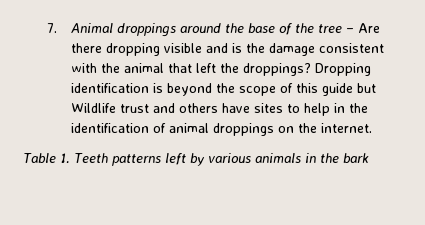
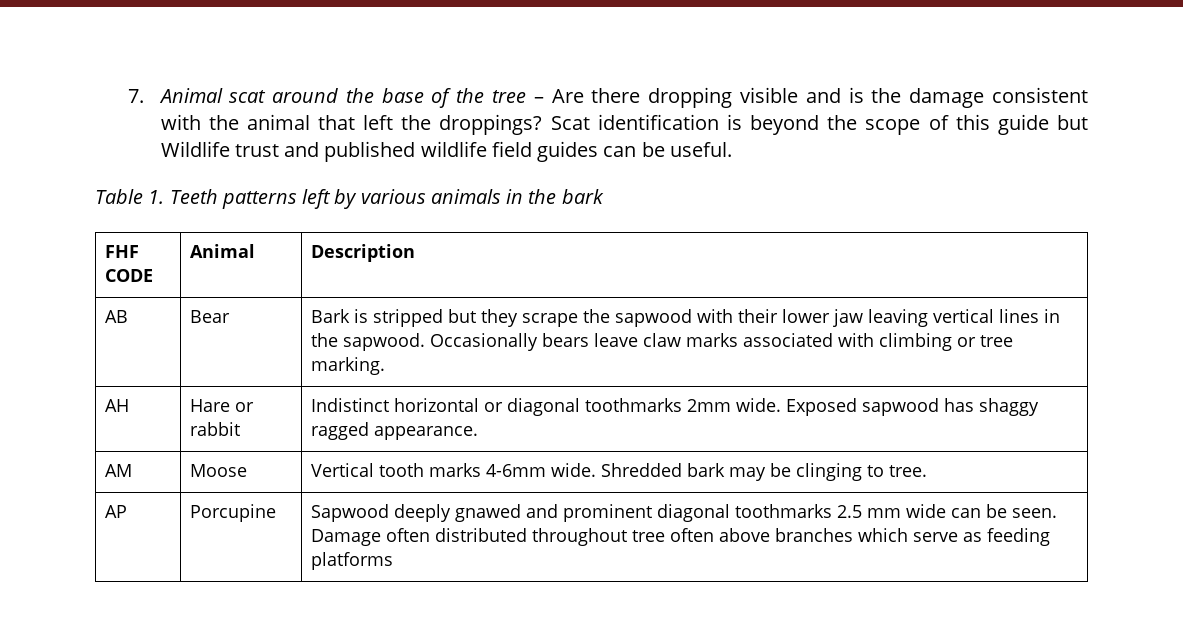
- 7. Animal droppings around the base of the tree – Are there dropping visible and is the damage consistent with the animal that left the droppings?
+ 7. Animal scat around the base of the tree – Are there dropping visible and is the damage consistent with the animal that left the droppings?
- Dropping identification is beyond the scope of this guide but Wildlife trust and others have sites to help in the identification of animal droppings on the internet.
+ Scat identification is beyond the scope of this guide but Wildlife trust and published wildlife field guides can be useful.
+ FHF CODE | Animal | Description
+ AB | Bear | Bark is stripped but they scrape the sapwood with their lower jaw leaving vertical lines in the sapwood. Occasionally bears leave claw marks associated with climbing or tree marking.
+ AH | Hare or rabbit | Indistinct horizontal or diagonal toothmarks 2mm wide. Exposed sapwood has shaggy ragged appearance.
+ AM | Moose | Vertical tooth marks 4-6mm wide. Shredded bark may be clinging to tree.
+ AP | Porcupine | Sapwood deeply gnawed and prominent diagonal toothmarks 2.5 mm wide can be seen. Damage often distributed throughout tree often above branches which serve as feeding platforms

